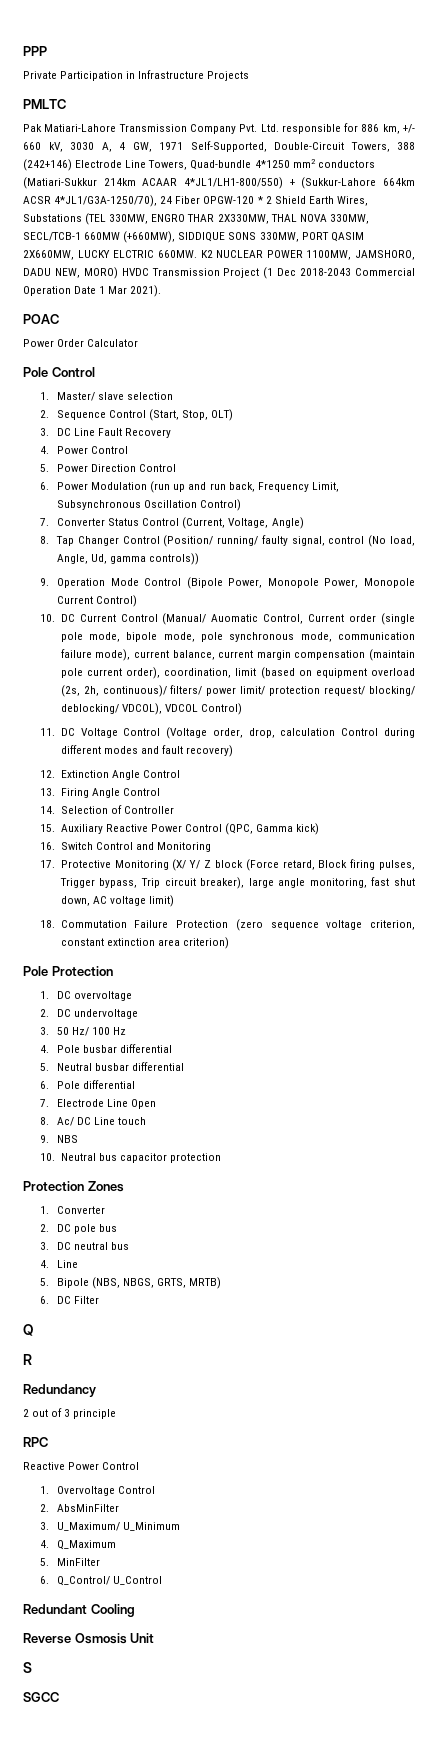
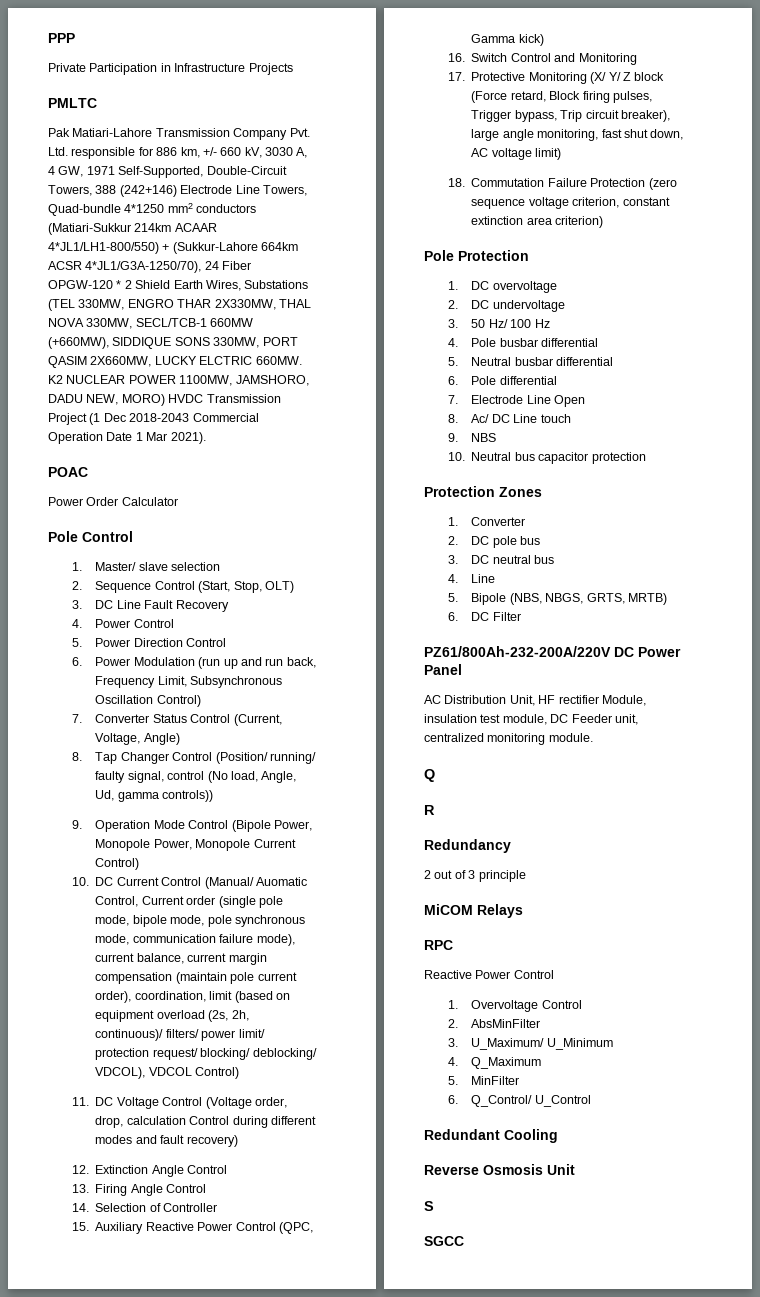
+ PZ61/800Ah-232-200A/220V DC Power Panel
+ AC Distribution Unit, HF rectifier Module, insulation test module, DC Feeder unit, centralized monitoring module.
+ MiCOM Relays

